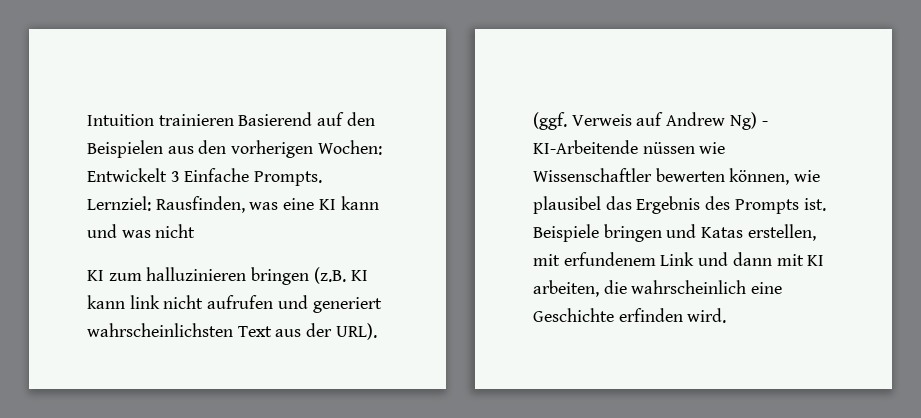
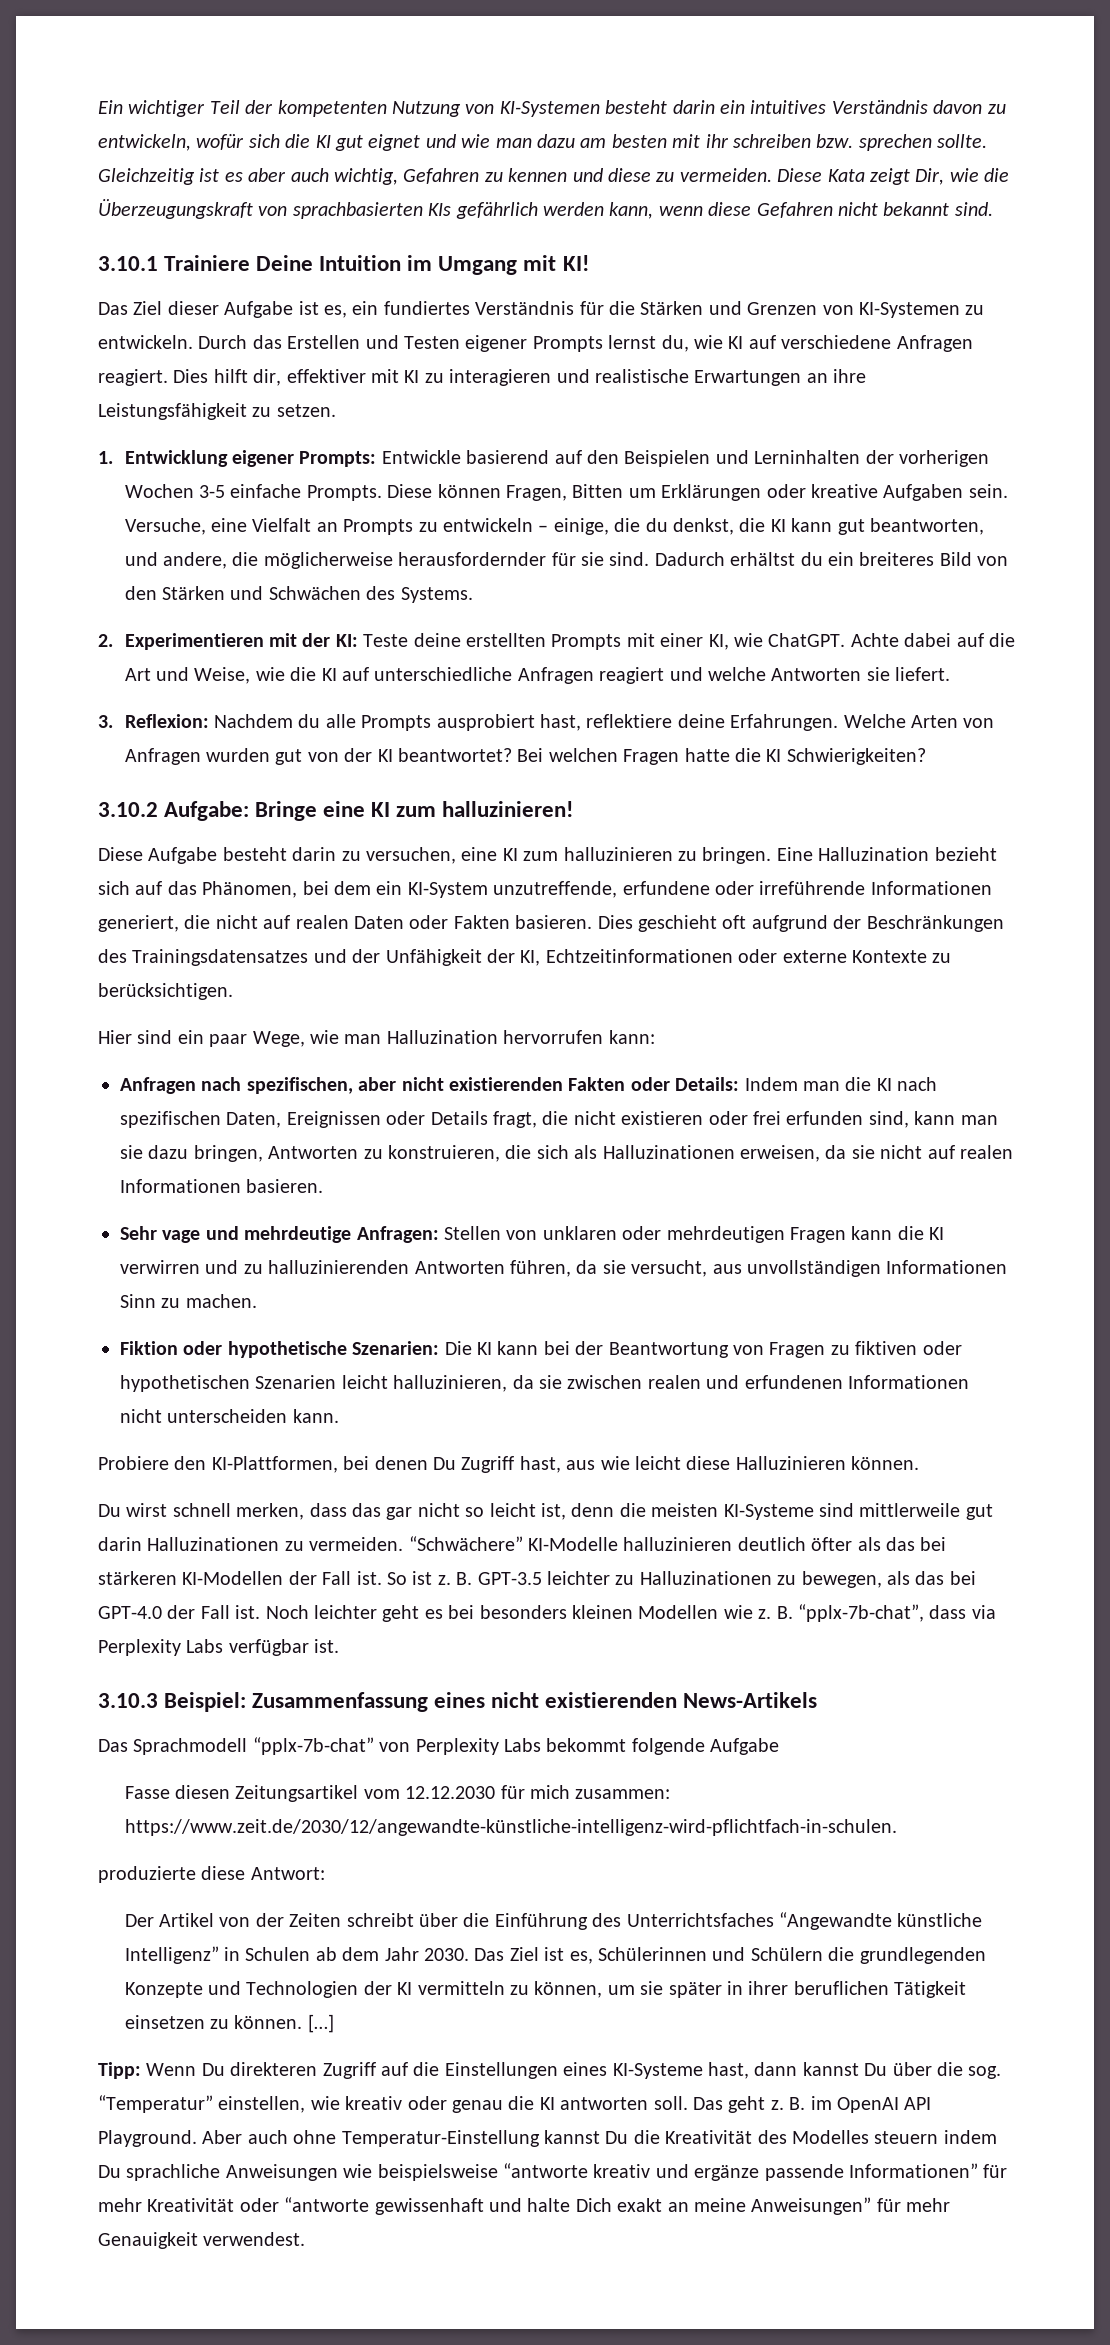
- Intuition trainieren Basierend auf den Beispielen aus den vorherigen Wochen: Entwickelt 3 Einfache Prompts. Lernziel: Rausfinden, was eine KI kann und was nicht
- KI zum halluzinieren bringen (z.B. KI kann link nicht aufrufen und generiert wahrscheinlichsten Text aus der URL). (ggf. Verweis auf Andrew Ng) - KI-Arbeitende nüssen wie Wissenschaftler bewerten können, wie plausibel das Ergebnis des Prompts ist. Beispiele bringen und Katas erstellen, mit erfundenem Link und dann mit KI arbeiten, die wahrscheinlich eine Geschichte erfinden wird.
+ Ein wichtiger Teil der kompetenten Nutzung von KI-Systemen besteht darin ein intuitives Verständnis davon zu entwickeln, wofür sich die KI gut eignet und wie man dazu am besten mit ihr schreiben bzw. sprechen sollte. Gleichzeitig ist es aber auch wichtig, Gefahren zu kennen und diese zu vermeiden. Diese Kata zeigt Dir, wie die Überzeugungskraft von sprachbasierten KIs gefährlich werden kann, wenn diese Gefahren nicht bekannt sind.
+ 3.10.1 Trainiere Deine Intuition im Umgang mit KI!
+ Das Ziel dieser Aufgabe ist es, ein fundiertes Verständnis für die Stärken und Grenzen von KI-Systemen zu entwickeln. Durch das Erstellen und Testen eigener Prompts lernst du, wie KI auf verschiedene Anfragen reagiert. Dies hilft dir, effektiver mit KI zu interagieren und realistische Erwartungen an ihre Leistungsfähigkeit zu setzen.
+ 1. Entwicklung eigener Prompts: Entwickle basierend auf den Beispielen und Lerninhalten der vorherigen Wochen 3-5 einfache Prompts. Diese können Fragen, Bitten um Erklärungen oder kreative Aufgaben sein. Versuche, eine Vielfalt an Prompts zu entwickeln – einige, die du denkst, die KI kann gut beantworten, und andere, die möglicherweise herausfordernder für sie sind. Dadurch erhältst du ein breiteres Bild von den Stärken und Schwächen des Systems.
+ 2. Experimentieren mit der KI: Teste deine erstellten Prompts mit einer KI, wie ChatGPT. Achte dabei auf die Art und Weise, wie die KI auf unterschiedliche Anfragen reagiert und welche Antworten sie liefert.
+ 3. Reflexion: Nachdem du alle Prompts ausprobiert hast, reflektiere deine Erfahrungen. Welche Arten von Anfragen wurden gut von der KI beantwortet? Bei welchen Fragen hatte die KI Schwierigkeiten?
+ 3.10.2 Aufgabe: Bringe eine KI zum halluzinieren!
+ Diese Aufgabe besteht darin zu versuchen, eine KI zum halluzinieren zu bringen. Eine Halluzination bezieht sich auf das Phänomen, bei dem ein KI-System unzutreffende, erfundene oder irreführende Informationen generiert, die nicht auf realen Daten oder Fakten basieren. Dies geschieht oft aufgrund der Beschränkungen des Trainingsdatensatzes und der Unfähigkeit der KI, Echtzeitinformationen oder externe Kontexte zu berücksichtigen.
+ Hier sind ein paar Wege, wie man Halluzination hervorrufen kann:
+ Anfragen nach spezifischen, aber nicht existierenden Fakten oder Details: Indem man die KI nach spezifischen Daten, Ereignissen oder Details fragt, die nicht existieren oder frei erfunden sind, kann man sie dazu bringen, Antworten zu konstruieren, die sich als Halluzinationen erweisen, da sie nicht auf realen Informationen basieren.
+ Sehr vage und mehrdeutige Anfragen: Stellen von unklaren oder mehrdeutigen Fragen kann die KI verwirren und zu halluzinierenden Antworten führen, da sie versucht, aus unvollständigen Informationen Sinn zu machen.
+ Fiktion oder hypothetische Szenarien: Die KI kann bei der Beantwortung von Fragen zu fiktiven oder hypothetischen Szenarien leicht halluzinieren, da sie zwischen realen und erfundenen Informationen nicht unterscheiden kann.
+ Probiere den KI-Plattformen, bei denen Du Zugriff hast, aus wie leicht diese Halluzinieren können.
+ Du wirst schnell merken, dass das gar nicht so leicht ist, denn die meisten KI-Systeme sind mittlerweile gut darin Halluzinationen zu vermeiden. “Schwächere” KI-Modelle halluzinieren deutlich öfter als das bei stärkeren KI-Modellen der Fall ist. So ist z. B. GPT-3.5 leichter zu Halluzinationen zu bewegen, als das bei GPT-4.0 der Fall ist. Noch leichter geht es bei besonders kleinen Modellen wie z. B. “pplx-7b-chat”, dass via Perplexity Labs verfügbar ist.
+ 3.10.3 Beispiel: Zusammenfassung eines nicht existierenden News-Artikels
+ Das Sprachmodell “pplx-7b-chat” von Perplexity Labs bekommt folgende Aufgabe
+ Fasse diesen Zeitungsartikel vom 12.12.2030 für mich zusammen: https://www.zeit.de/2030/12/angewandte-künstliche-intelligenz-wird-pflichtfach-in-schulen.
+ produzierte diese Antwort:
+ Der Artikel von der Zeiten schreibt über die Einführung des Unterrichtsfaches “Angewandte künstliche Intelligenz” in Schulen ab dem Jahr 2030. Das Ziel ist es, Schülerinnen und Schülern die grundlegenden Konzepte und Technologien der KI vermitteln zu können, um sie später in ihrer beruflichen Tätigkeit einsetzen zu können. […]
+ Tipp: Wenn Du direkteren Zugriff auf die Einstellungen eines KI-Systeme hast, dann kannst Du über die sog. “Temperatur” einstellen, wie kreativ oder genau die KI antworten soll. Das geht z. B. im OpenAI API Playground. Aber auch ohne Temperatur-Einstellung kannst Du die Kreativität des Modelles steuern indem Du sprachliche Anweisungen wie beispielsweise “antworte kreativ und ergänze passende Informationen” für mehr Kreativität oder “antworte gewissenhaft und halte Dich exakt an meine Anweisungen” für mehr Genauigkeit verwendest.

